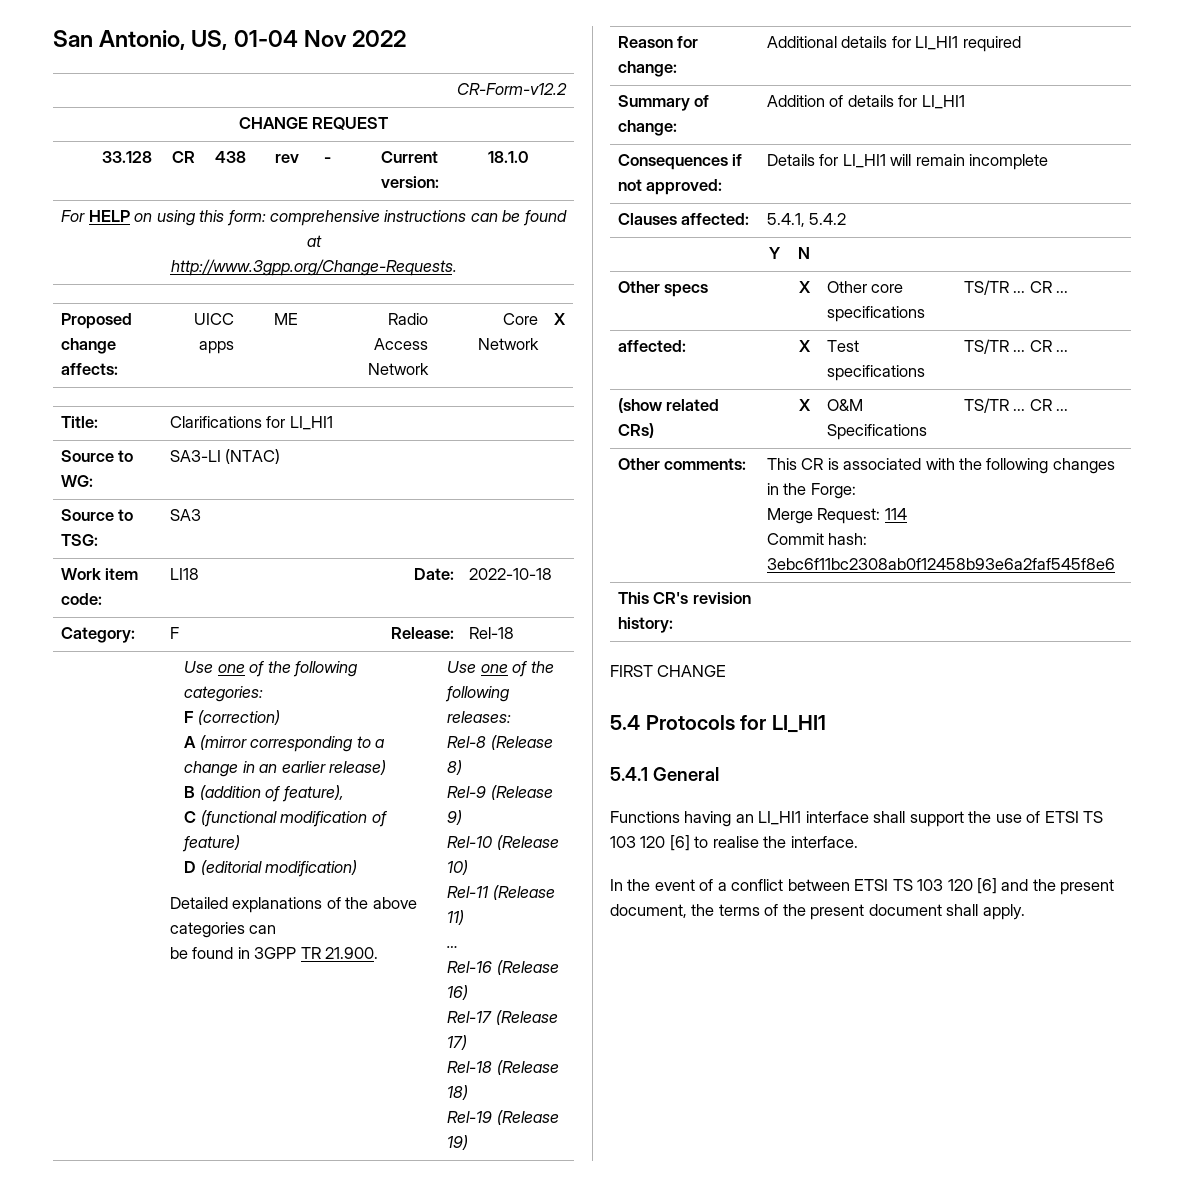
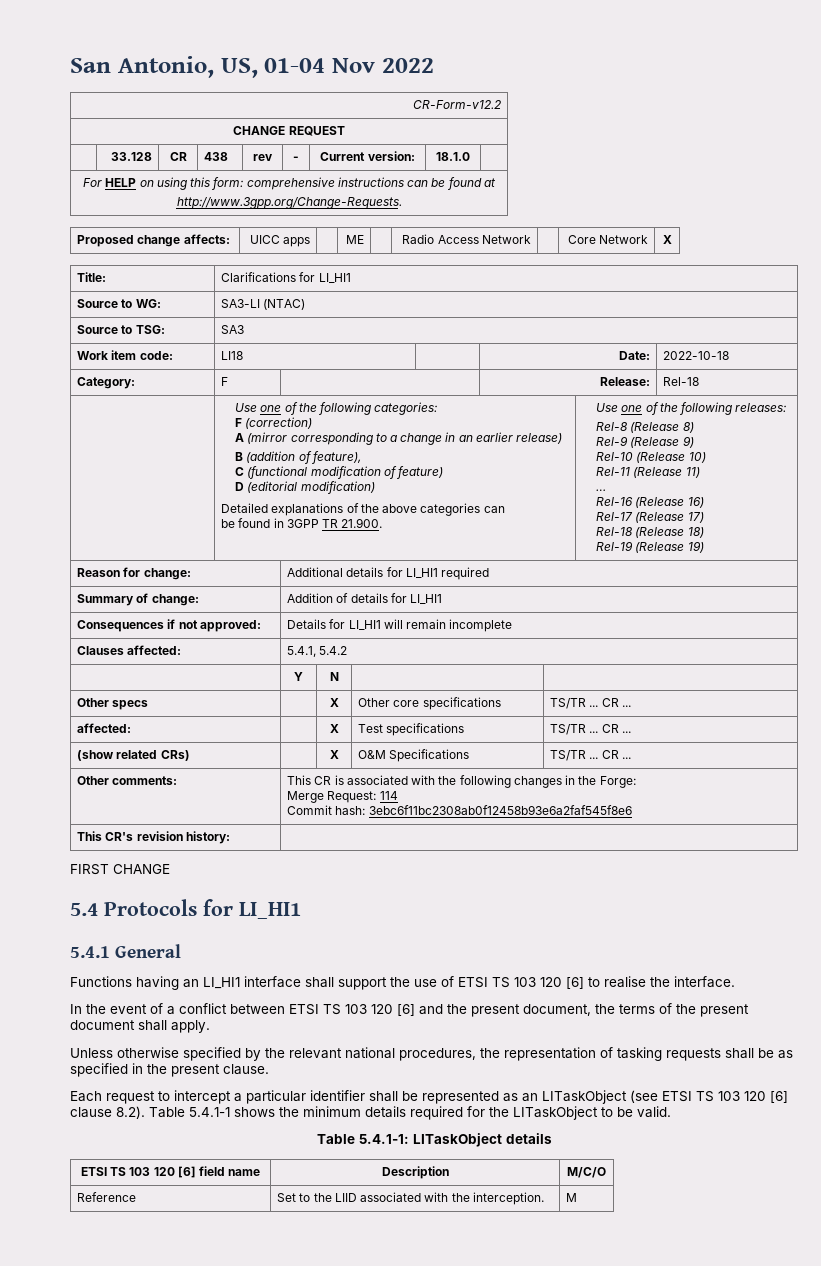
+ Unless otherwise specified by the relevant national procedures, the representation of tasking requests shall be as specified in the present clause.
+ Each request to intercept a particular identifier shall be represented as an LITaskObject (see ETSI TS 103 120 [6] clause 8.2). Table 5.4.1-1 shows the minimum details required for the LITaskObject to be valid.
+ Table 5.4.1-1: LITaskObject details
+ ETSI TS 103 120 [6] field name | Description | M/C/O
+ Reference | Set to the LIID associated with the interception. | M

